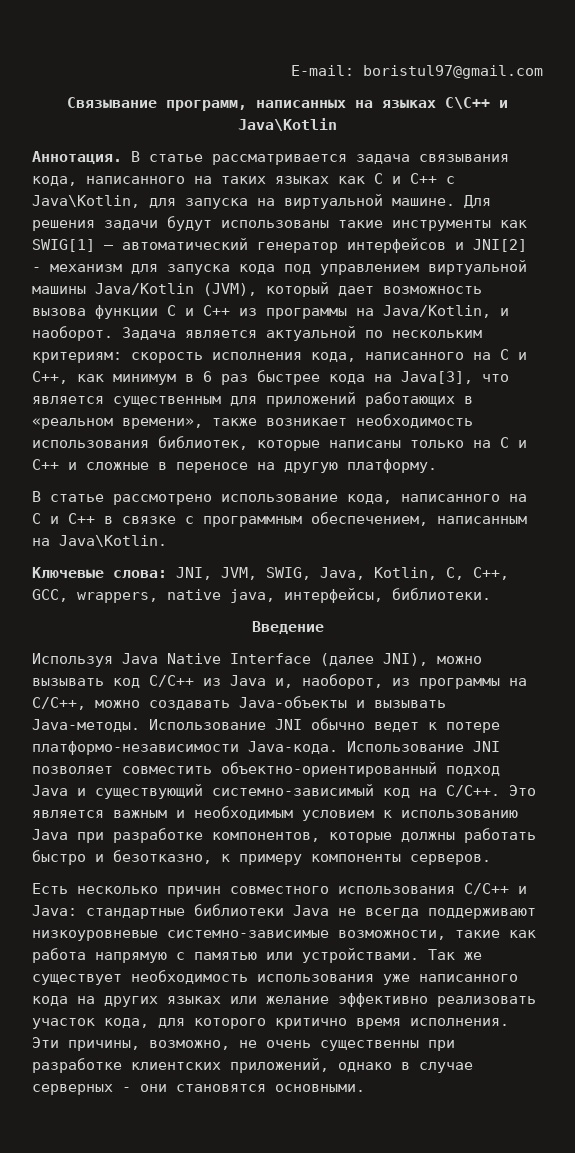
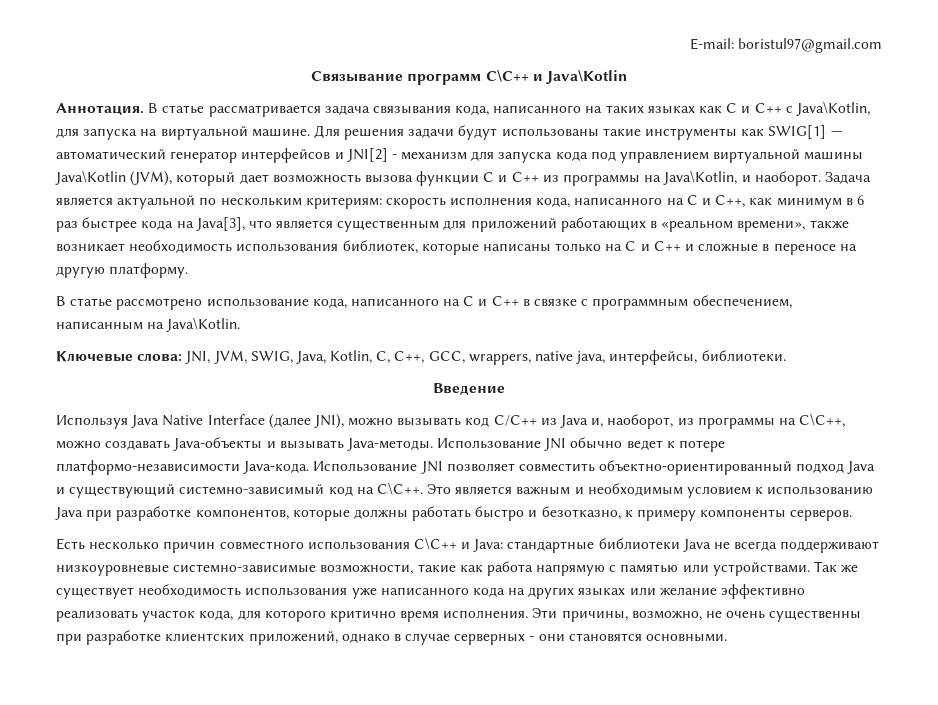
- Связывание программ, написанных на языках С\С++ и Java\Kotlin
+ Связывание программ С\С++ и Java\Kotlin
- Для решения задачи будут использованы такие инструменты как SWIG[1] — автоматический генератор интерфейсов и JNI[2] - механизм для запуска кода под управлением виртуальной машины Java/Kotlin (JVM), который дает возможность вызова функции С и С++ из программы на Java/Kotlin, и наоборот.
+ Для решения задачи будут использованы такие инструменты как SWIG[1] — автоматический генератор интерфейсов и JNI[2] - механизм для запуска кода под управлением виртуальной машины Java\Kotlin (JVM), который дает возможность вызова функции С и С++ из программы на Java\Kotlin, и наоборот.
- Используя Java Native Interface (далее JNI), можно вызывать код С/С++ из Java и, наоборот, из программы на С/С++, можно создавать Java-объекты и вызывать Java-методы.
+ Используя Java Native Interface (далее JNI), можно вызывать код С/С++ из Java и, наоборот, из программы на С\С++, можно создавать Java-объекты и вызывать Java-методы.
- Использование JNI позволяет совместить объектно-ориентированный подход Java и существующий системно-зависимый код на С/С++.
+ Использование JNI позволяет совместить объектно-ориентированный подход Java и существующий системно-зависимый код на С\С++.
- Есть несколько причин совместного использования С/С++ и Java: стандартные библиотеки Java не всегда поддерживают низкоуровневые системно-зависимые возможности, такие как работа напрямую с памятью или устройствами.
+ Есть несколько причин совместного использования С\С++ и Java: стандартные библиотеки Java не всегда поддерживают низкоуровневые системно-зависимые возможности, такие как работа напрямую с памятью или устройствами.

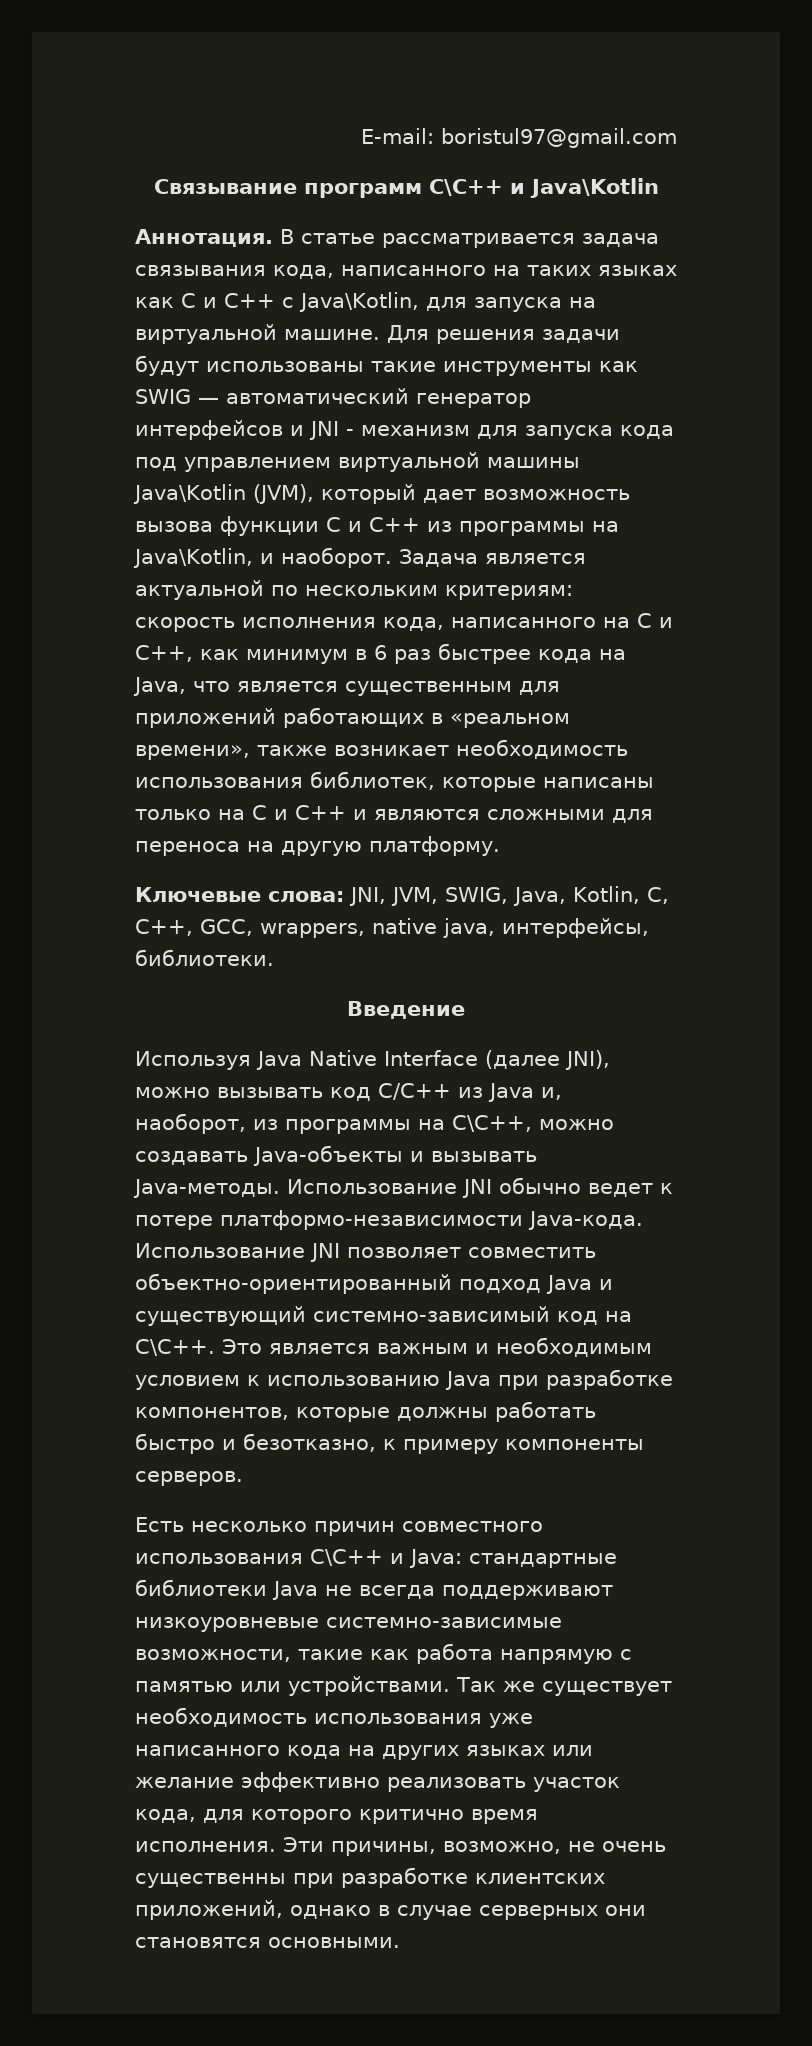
- Для решения задачи будут использованы такие инструменты как SWIG[1] — автоматический генератор интерфейсов и JNI[2] - механизм для запуска кода под управлением виртуальной машины Java\Kotlin (JVM), который дает возможность вызова функции С и С++ из программы на Java\Kotlin, и наоборот.
+ Для решения задачи будут использованы такие инструменты как SWIG — автоматический генератор интерфейсов и JNI - механизм для запуска кода под управлением виртуальной машины Java\Kotlin (JVM), который дает возможность вызова функции С и С++ из программы на Java\Kotlin, и наоборот.
- Задача является актуальной по нескольким критериям: скорость исполнения кода, написанного на C и C++, как минимум в 6 раз быстрее кода на Java[3], что является существенным для приложений работающих в «реальном времени», также возникает необходимость использования библиотек, которые написаны только на C и C++ и сложные в переносе на другую платформу.
+ Задача является актуальной по нескольким критериям: скорость исполнения кода, написанного на C и C++, как минимум в 6 раз быстрее кода на Java, что является существенным для приложений работающих в «реальном времени», также возникает необходимость использования библиотек, которые написаны только на C и C++ и являются сложными для переноса на другую платформу.
- В статье рассмотрено использование кода, написанного на C и C++ в связке с программным обеспечением, написанным на Java\Kotlin.
- Эти причины, возможно, не очень существенны при разработке клиентских приложений, однако в случае серверных - они становятся основными.
+ Эти причины, возможно, не очень существенны при разработке клиентских приложений, однако в случае серверных они становятся основными.

